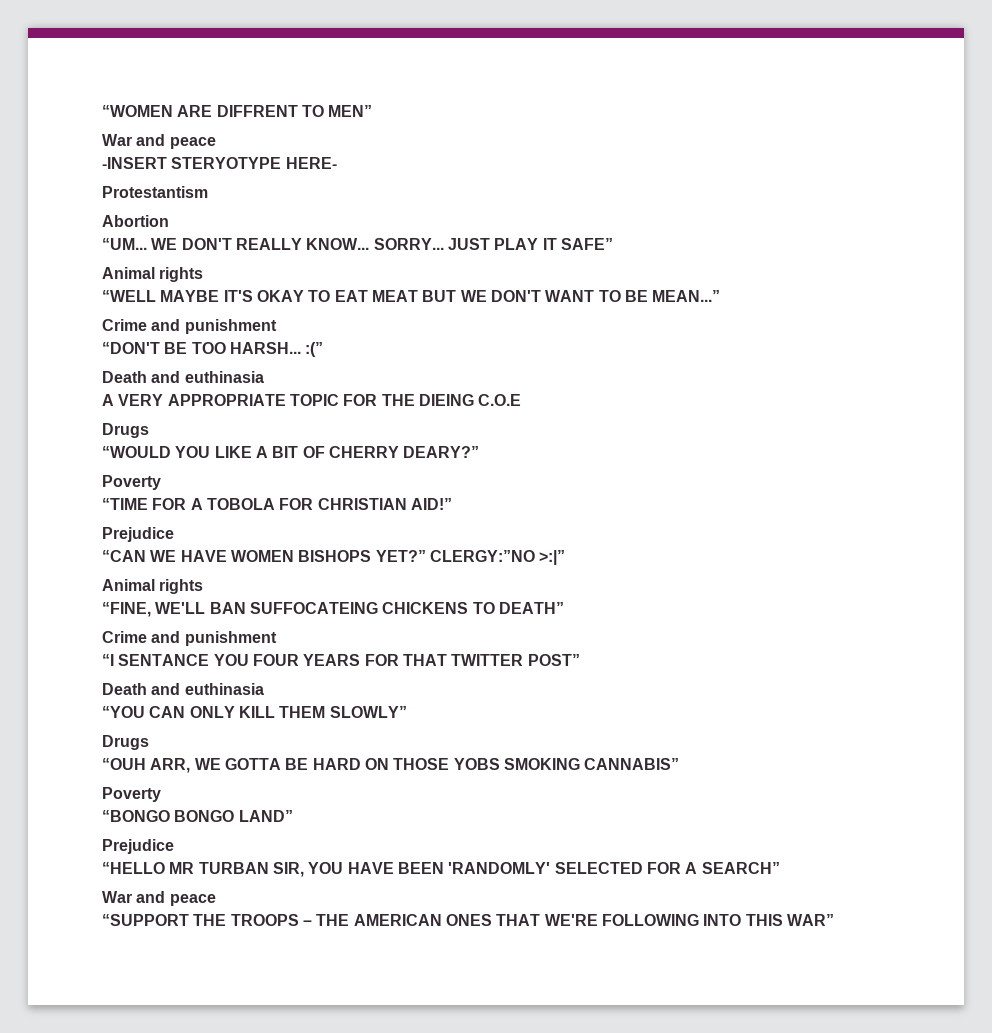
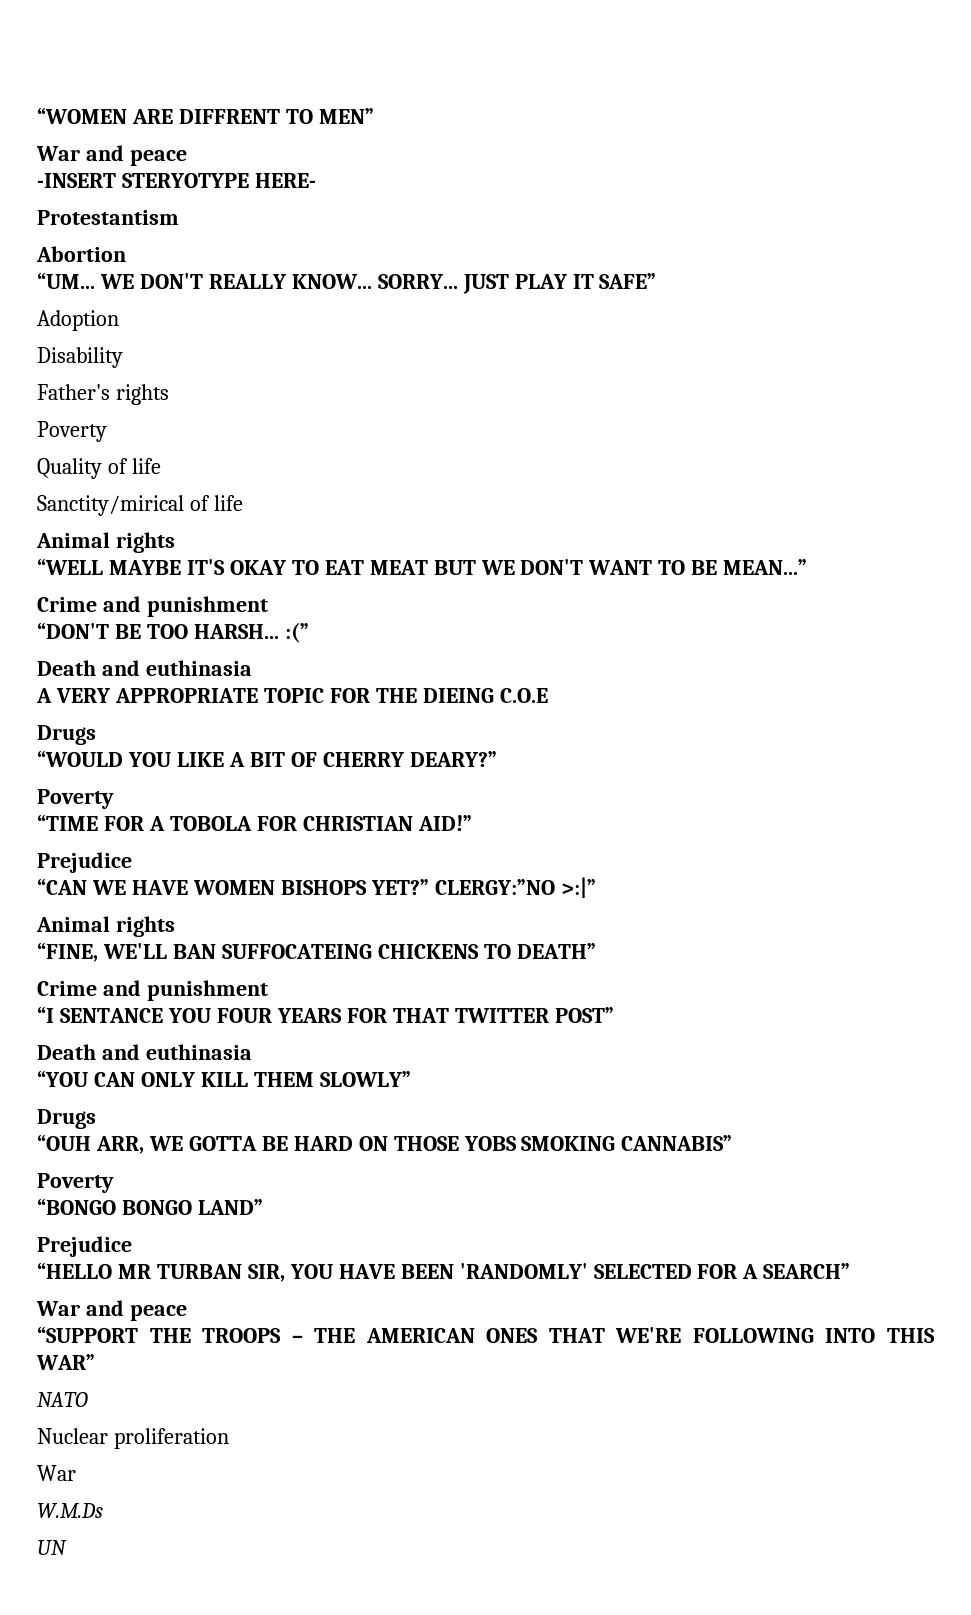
+ Adoption
+ Disability
+ Father's rights
+ Poverty
+ Quality of life
+ Sanctity/mirical of life
+ NATO
+ Nuclear proliferation
+ War
+ W.M.Ds
+ UN

